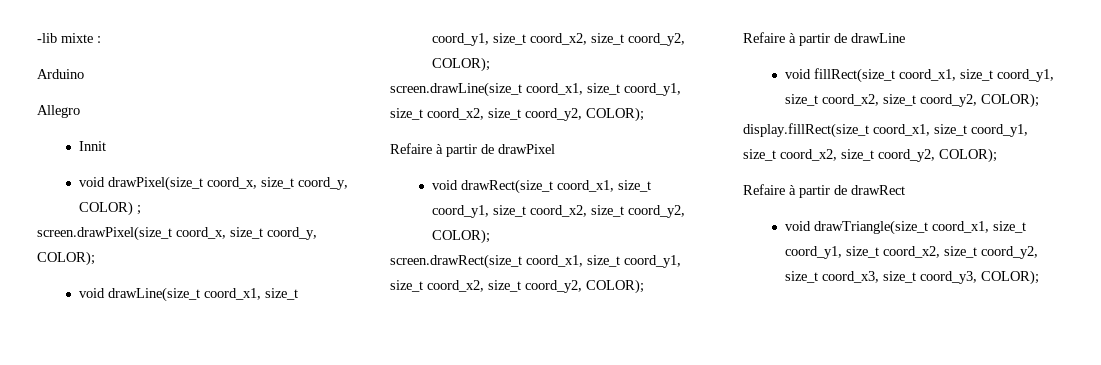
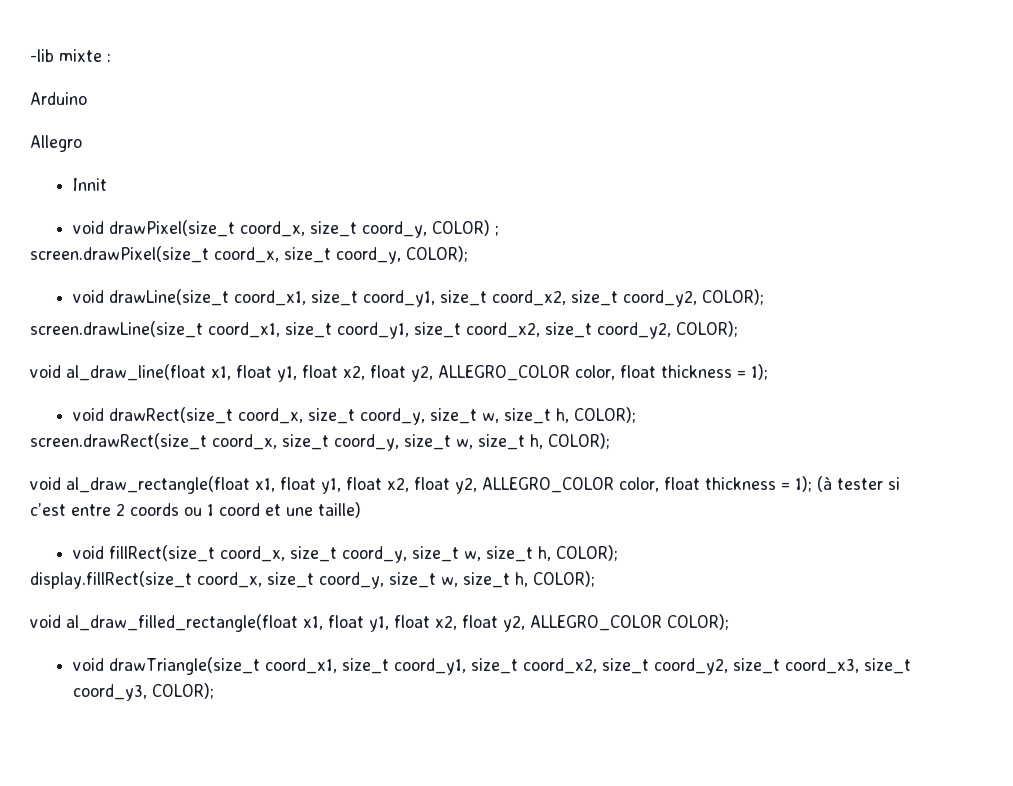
- Refaire à partir de drawPixel
- void drawRect(size_t coord_x1, size_t coord_y1, size_t coord_x2, size_t coord_y2, COLOR);
- screen.drawRect(size_t coord_x1, size_t coord_y1, size_t coord_x2, size_t coord_y2, COLOR);
- Refaire à partir de drawLine
- void fillRect(size_t coord_x1, size_t coord_y1, size_t coord_x2, size_t coord_y2, COLOR);
- display.fillRect(size_t coord_x1, size_t coord_y1, size_t coord_x2, size_t coord_y2, COLOR);
- Refaire à partir de drawRect
+ void al_draw_line(float x1, float y1, float x2, float y2, ALLEGRO_COLOR color, float thickness = 1);
+ void drawRect(size_t coord_x, size_t coord_y, size_t w, size_t h, COLOR);
+ screen.drawRect(size_t coord_x, size_t coord_y, size_t w, size_t h, COLOR);
+ void al_draw_rectangle(float x1, float y1, float x2, float y2, ALLEGRO_COLOR color, float thickness = 1); (à tester si c’est entre 2 coords ou 1 coord et une taille)
+ void fillRect(size_t coord_x, size_t coord_y, size_t w, size_t h, COLOR);
+ display.fillRect(size_t coord_x, size_t coord_y, size_t w, size_t h, COLOR);
+ void al_draw_filled_rectangle(float x1, float y1, float x2, float y2, ALLEGRO_COLOR COLOR);

